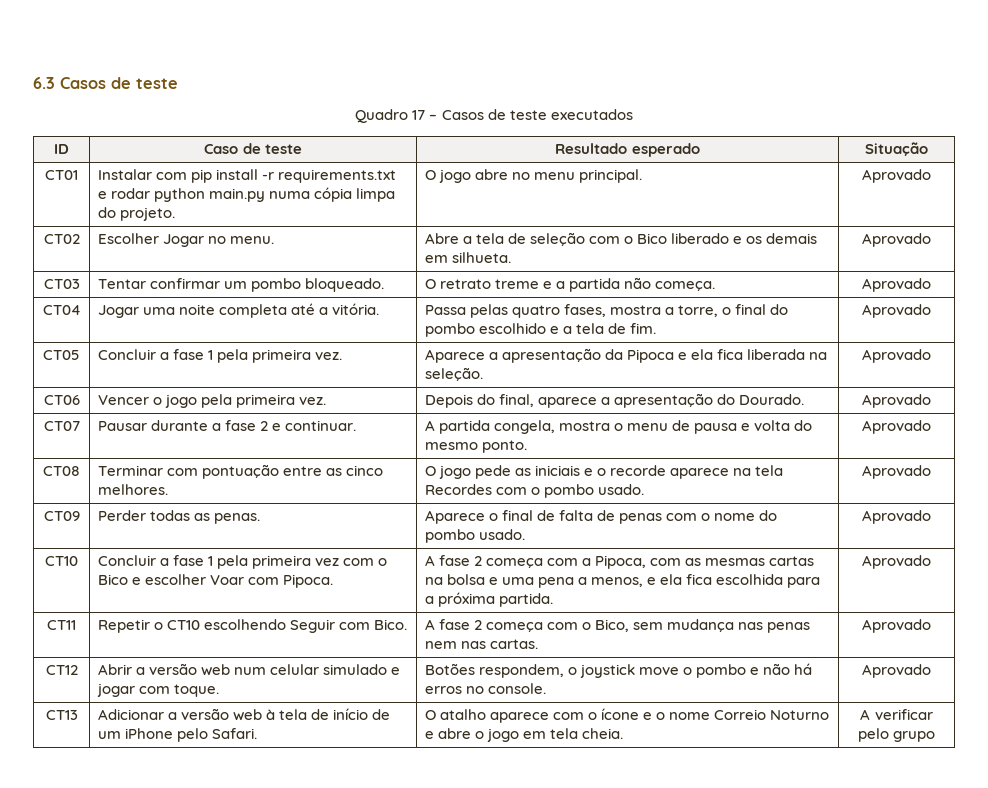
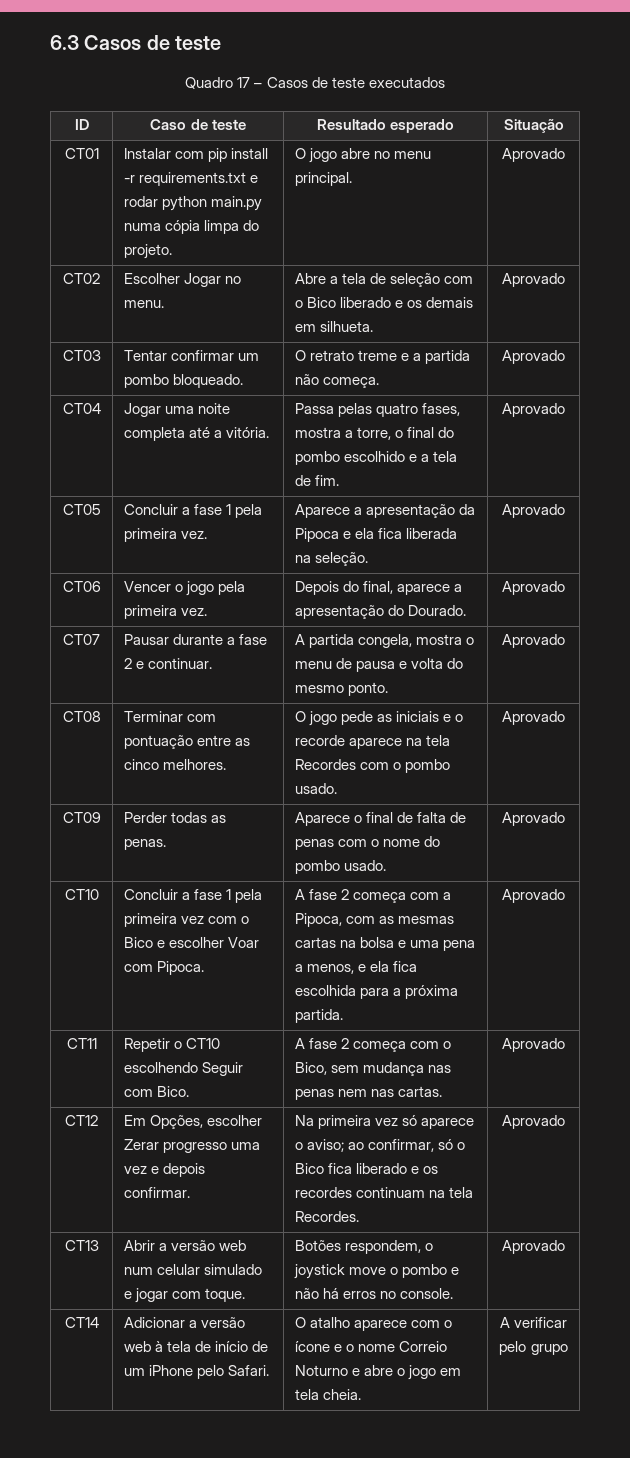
- CT12 | Abrir a versão web num celular simulado e jogar com toque. | Botões respondem, o joystick move o pombo e não há erros no console. | Aprovado
+ CT12 | Em Opções, escolher Zerar progresso uma vez e depois confirmar. | Na primeira vez só aparece o aviso; ao confirmar, só o Bico fica liberado e os recordes continuam na tela Recordes. | Aprovado
+ CT13 | Abrir a versão web num celular simulado e jogar com toque. | Botões respondem, o joystick move o pombo e não há erros no console. | Aprovado
- CT13 | Adicionar a versão web à tela de início de um iPhone pelo Safari. | O atalho aparece com o ícone e o nome Correio Noturno e abre o jogo em tela cheia. | A verificar pelo grupo
+ CT14 | Adicionar a versão web à tela de início de um iPhone pelo Safari. | O atalho aparece com o ícone e o nome Correio Noturno e abre o jogo em tela cheia. | A verificar pelo grupo

